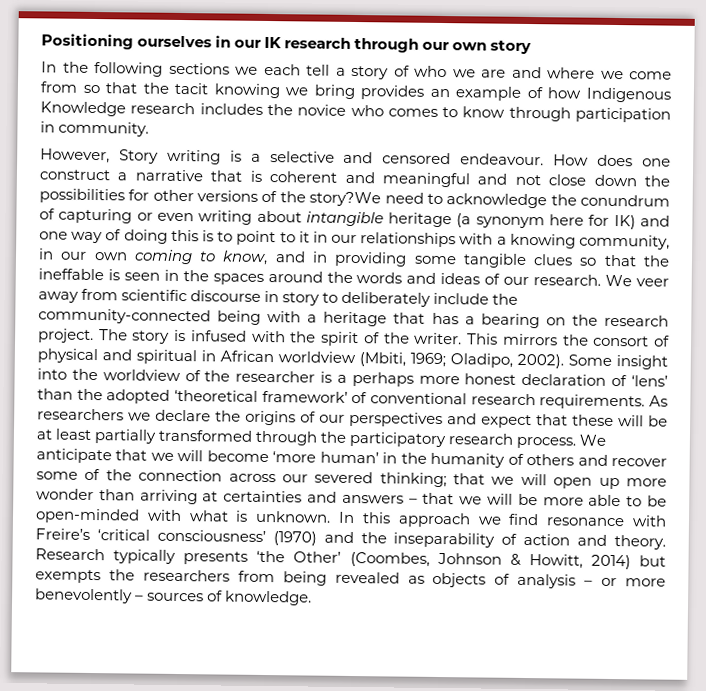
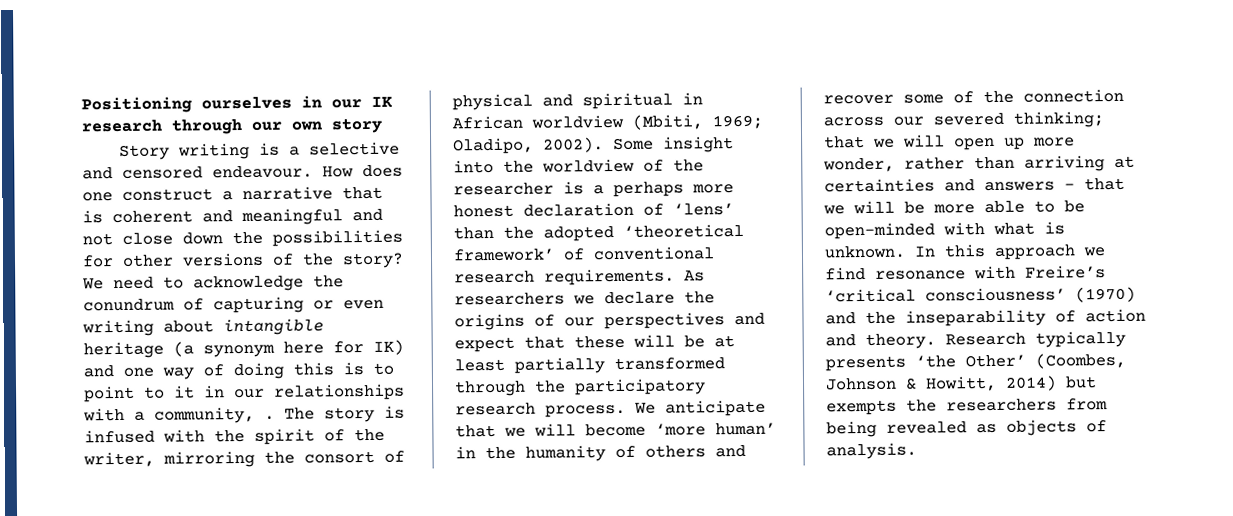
- In the following sections we each tell a story of who we are and where we come from so that the tacit knowing we bring provides an example of how Indigenous Knowledge research includes the novice who comes to know through participation in community.
- However, Story writing is a selective and censored endeavour.
+ Story writing is a selective and censored endeavour.
- How does one construct a narrative that is coherent and meaningful and not close down the possibilities for other versions of the story?We need to acknowledge the conundrum of capturing or even writing about intangible heritage (a synonym here for IK) and one way of doing this is to point to it in our relationships with a knowing community, in our own coming to know, and in providing some tangible clues so that the ineffable is seen in the spaces around the words and ideas of our research. We veer away from scientific discourse in story to deliberately include the community-connected being with a heritage that has a bearing on the research project.
+ How does one construct a narrative that is coherent and meaningful and not close down the possibilities for other versions of the story? We need to acknowledge the conundrum of capturing or even writing about intangible heritage (a synonym here for IK) and one way of doing this is to point to it in our relationships with a community, .
- The story is infused with the spirit of the writer. This mirrors the consort of physical and spiritual in African worldview (Mbiti, 1969; Oladipo, 2002).
+ The story is infused with the spirit of the writer, mirroring the consort of physical and spiritual in African worldview (Mbiti, 1969; Oladipo, 2002).
- We anticipate that we will become ‘more human’ in the humanity of others and recover some of the connection across our severed thinking; that we will open up more wonder than arriving at certainties and answers – that we will be more able to be open-minded with what is unknown.
+ We anticipate that we will become ‘more human’ in the humanity of others and recover some of the connection across our severed thinking; that we will open up more wonder, rather than arriving at certainties and answers – that we will be more able to be open-minded with what is unknown.
- Research typically presents ‘the Other’ (Coombes, Johnson & Howitt, 2014) but exempts the researchers from being revealed as objects of analysis – or more benevolently – sources of knowledge.
+ Research typically presents ‘the Other’ (Coombes, Johnson & Howitt, 2014) but exempts the researchers from being revealed as objects of analysis.

